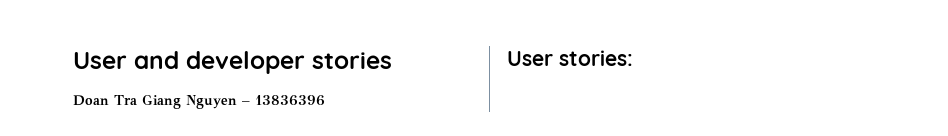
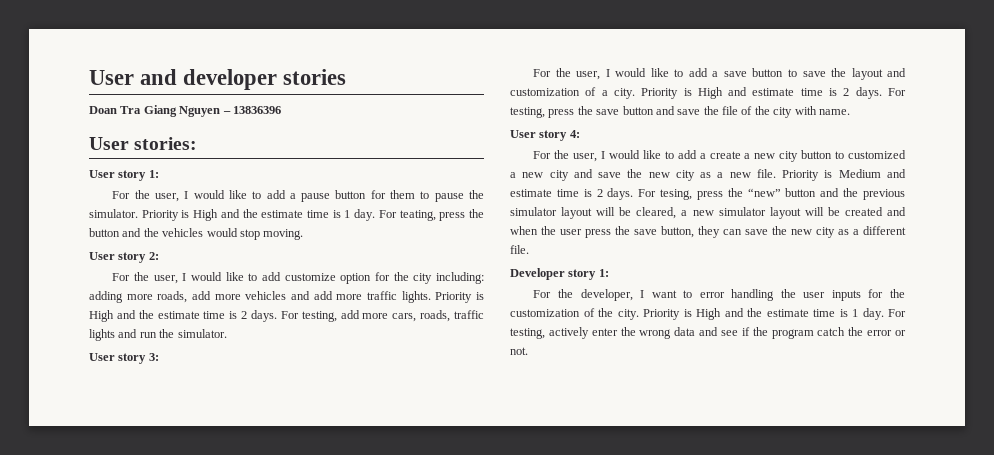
+ User story 1:
+ For the user, I would like to add a pause button for them to pause the simulator. Priority is High and the estimate time is 1 day. For teating, press the button and the vehicles would stop moving.
+ User story 2:
+ For the user, I would like to add customize option for the city including: adding more roads, add more vehicles and add more traffic lights. Priority is High and the estimate time is 2 days. For testing, add more cars, roads, traffic lights and run the simulator.
+ User story 3:
+ For the user, I would like to add a save button to save the layout and customization of a city. Priority is High and estimate time is 2 days. For testing, press the save button and save the file of the city with name.
+ User story 4:
+ For the user, I would like to add a create a new city button to customized a new city and save the new city as a new file. Priority is Medium and estimate time is 2 days. For tesing, press the “new” button and the previous simulator layout will be cleared, a new simulator layout will be created and when the user press the save button, they can save the new city as a different file.
+ Developer story 1:
+ For the developer, I want to error handling the user inputs for the customization of the city. Priority is High and the estimate time is 1 day. For testing, actively enter the wrong data and see if the program catch the error or not.

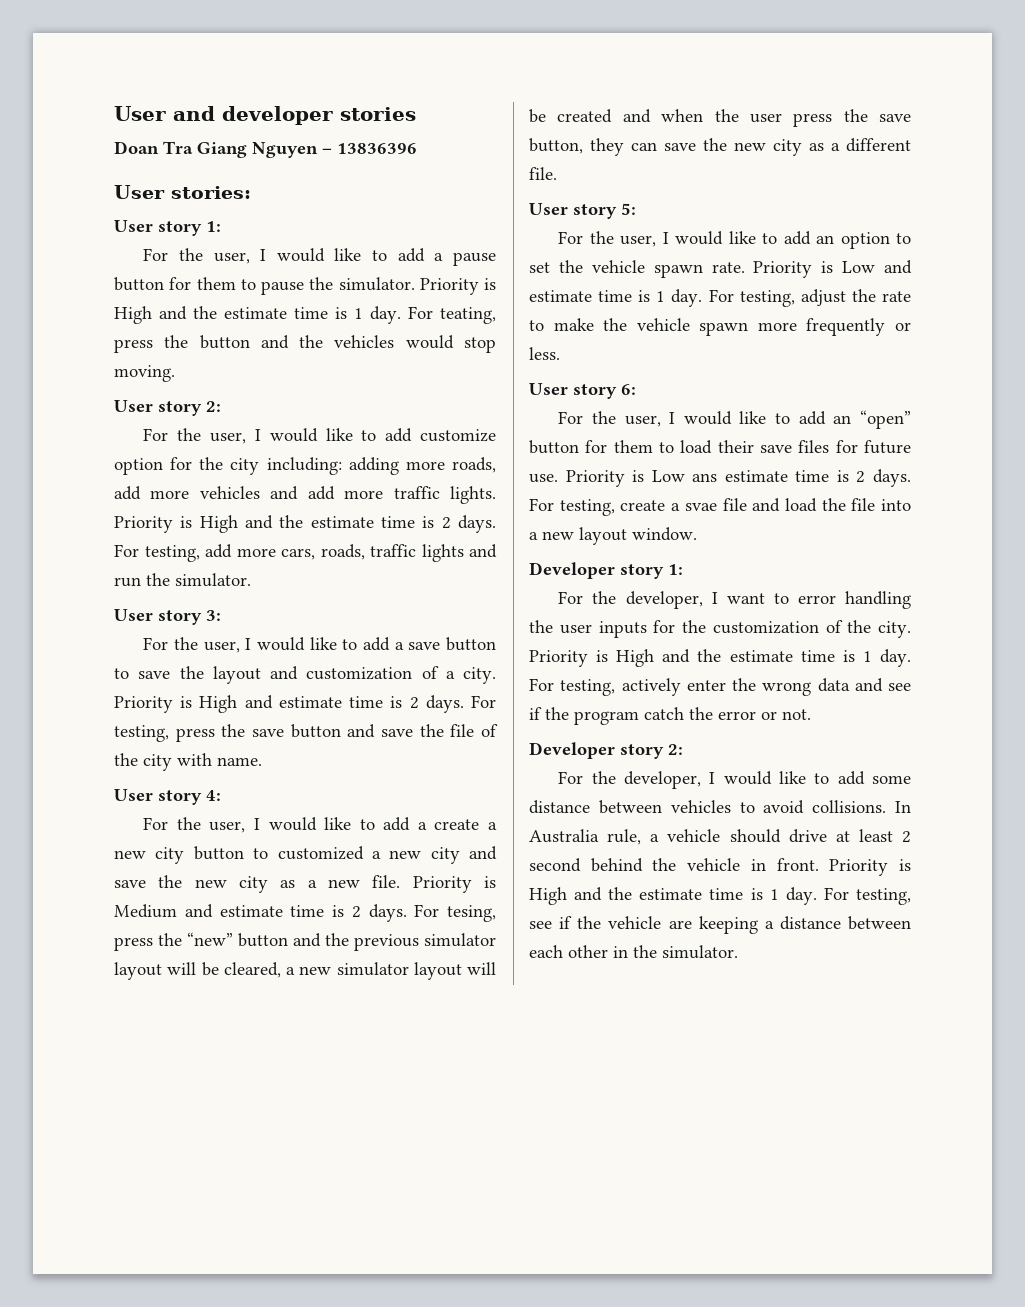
+ User story 5:
+ For the user, I would like to add an option to set the vehicle spawn rate. Priority is Low and estimate time is 1 day. For testing, adjust the rate to make the vehicle spawn more frequently or less.
+ User story 6:
+ For the user, I would like to add an “open” button for them to load their save files for future use. Priority is Low ans estimate time is 2 days. For testing, create a svae file and load the file into a new layout window.
+ Developer story 2:
+ For the developer, I would like to add some distance between vehicles to avoid collisions. In Australia rule, a vehicle should drive at least 2 second behind the vehicle in front. Priority is High and the estimate time is 1 day. For testing, see if the vehicle are keeping a distance between each other in the simulator.

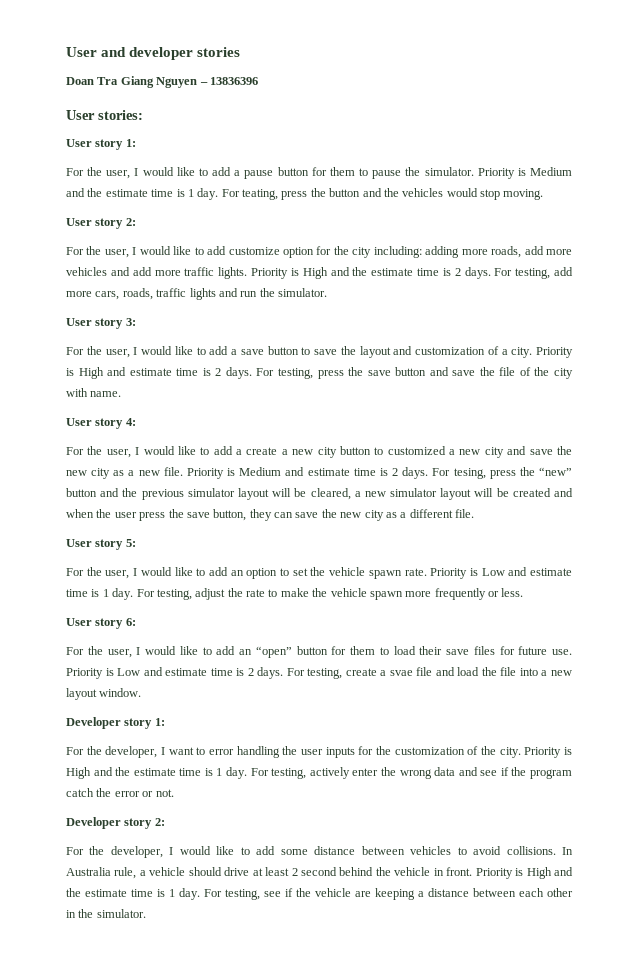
- For the user, I would like to add a pause button for them to pause the simulator. Priority is High and the estimate time is 1 day.
+ For the user, I would like to add a pause button for them to pause the simulator. Priority is Medium and the estimate time is 1 day.
- Priority is Low ans estimate time is 2 days.
+ Priority is Low and estimate time is 2 days.

